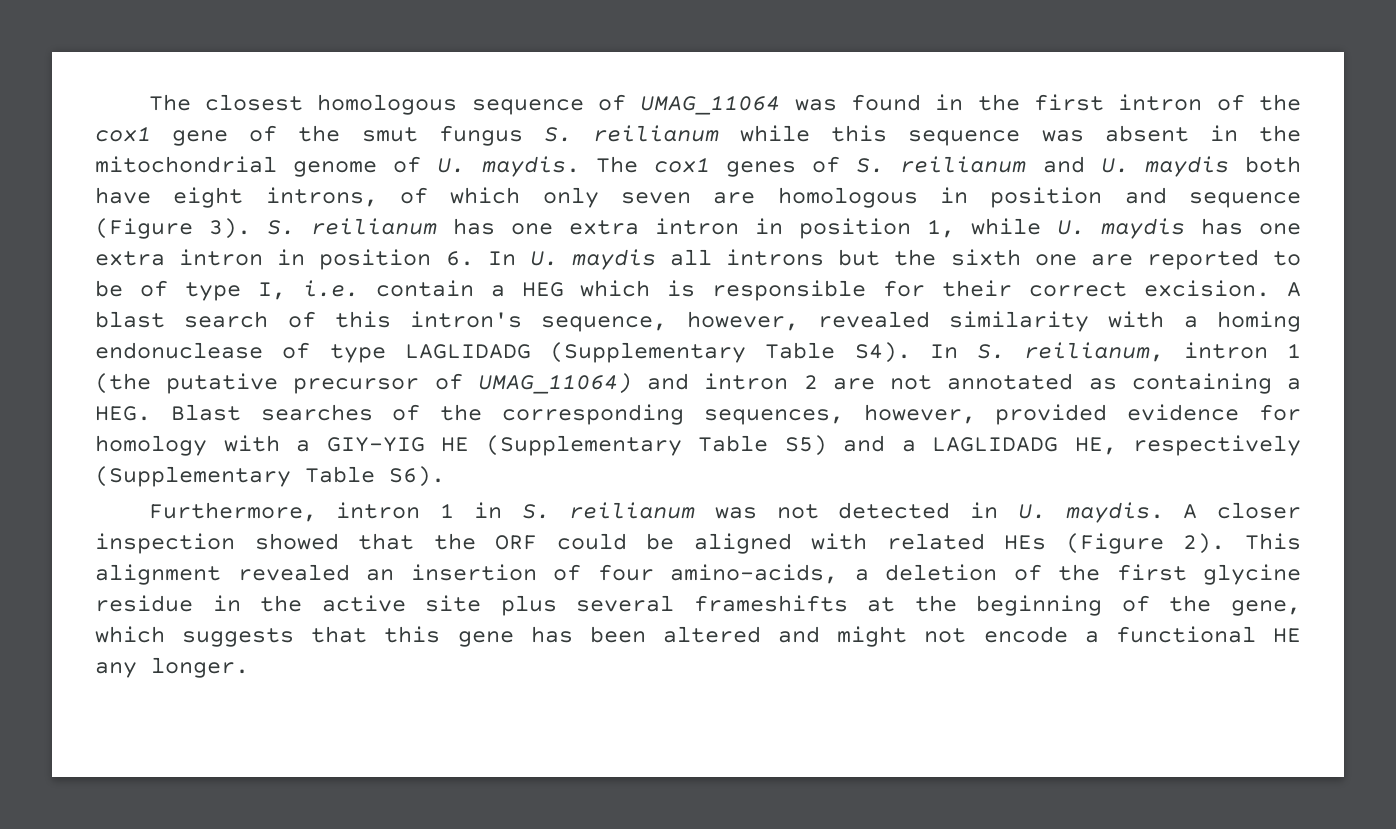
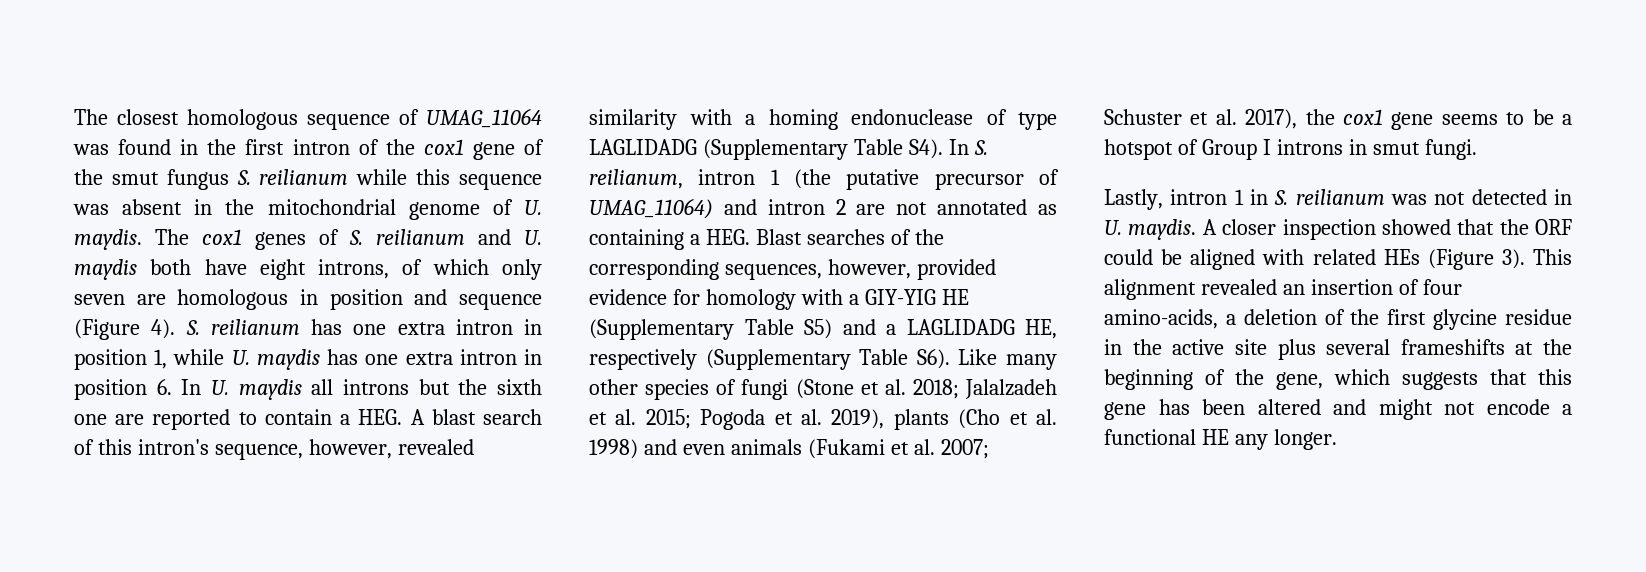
- The cox1 genes of S. reilianum and U. maydis both have eight introns, of which only seven are homologous in position and sequence (Figure 3).
+ The cox1 genes of S. reilianum and U. maydis both have eight introns, of which only seven are homologous in position and sequence (Figure 4).
- S. reilianum has one extra intron in position 1, while U. maydis has one extra intron in position 6. In U. maydis all introns but the sixth one are reported to be of type I, i.e. contain a HEG which is responsible for their correct excision. A blast search of this intron's sequence, however, revealed similarity with a homing endonuclease of type LAGLIDADG (Supplementary Table S4). In S. reilianum, intron 1 (the putative precursor of UMAG_11064) and intron 2 are not annotated as containing a HEG. Blast searches of the corresponding sequences, however, provided evidence for homology with a GIY-YIG HE (Supplementary Table S5) and a LAGLIDADG HE, respectively (Supplementary Table S6).
- Furthermore, intron 1 in S. reilianum was not detected in U. maydis.
+ S. reilianum has one extra intron in position 1, while U. maydis has one extra intron in position 6. In U. maydis all introns but the sixth one are reported to contain a HEG. A blast search of this intron's sequence, however, revealed similarity with a homing endonuclease of type LAGLIDADG (Supplementary Table S4). In S. reilianum, intron 1 (the putative precursor of UMAG_11064) and intron 2 are not annotated as containing a HEG. Blast searches of the corresponding sequences, however, provided evidence for homology with a GIY-YIG HE (Supplementary Table S5) and a LAGLIDADG HE, respectively (Supplementary Table S6). Like many other species of fungi (Stone et al. 2018; Jalalzadeh et al. 2015; Pogoda et al. 2019), plants (Cho et al. 1998) and even animals (Fukami et al. 2007; Schuster et al. 2017), the cox1 gene seems to be a hotspot of Group I introns in smut fungi.
+ Lastly, intron 1 in S. reilianum was not detected in U. maydis.
- A closer inspection showed that the ORF could be aligned with related HEs (Figure 2).
+ A closer inspection showed that the ORF could be aligned with related HEs (Figure 3).

